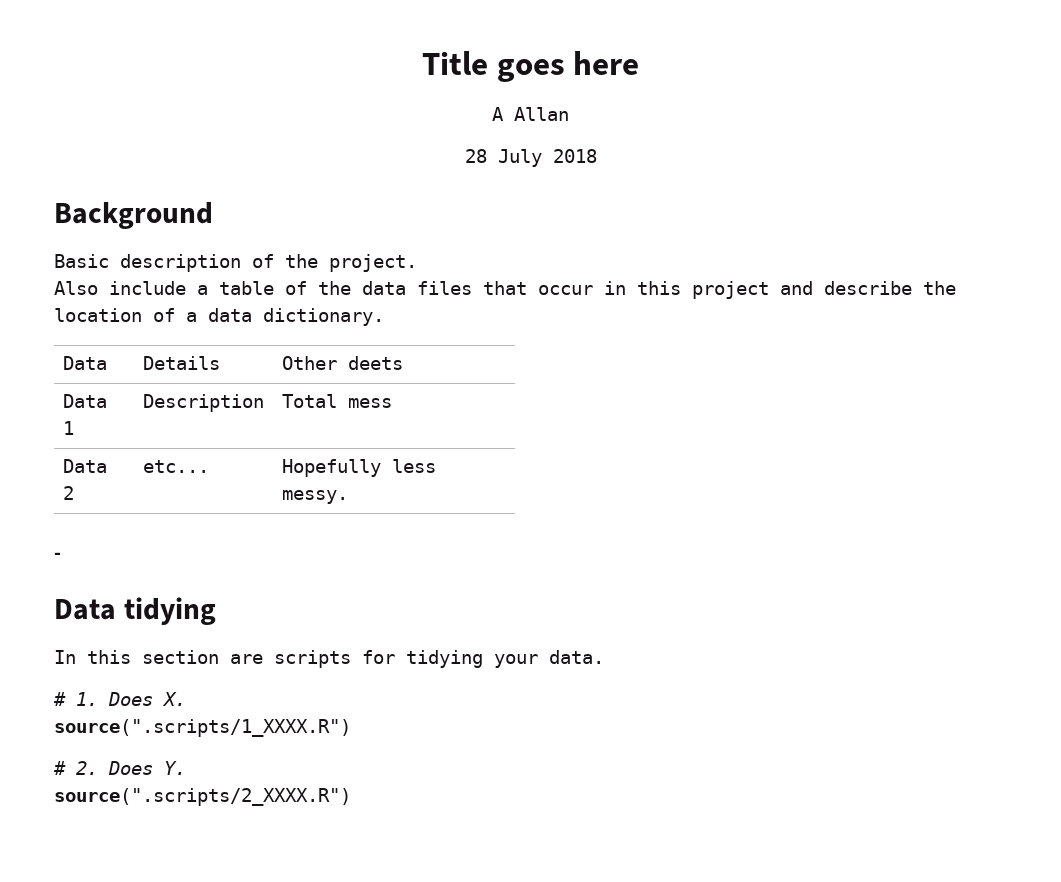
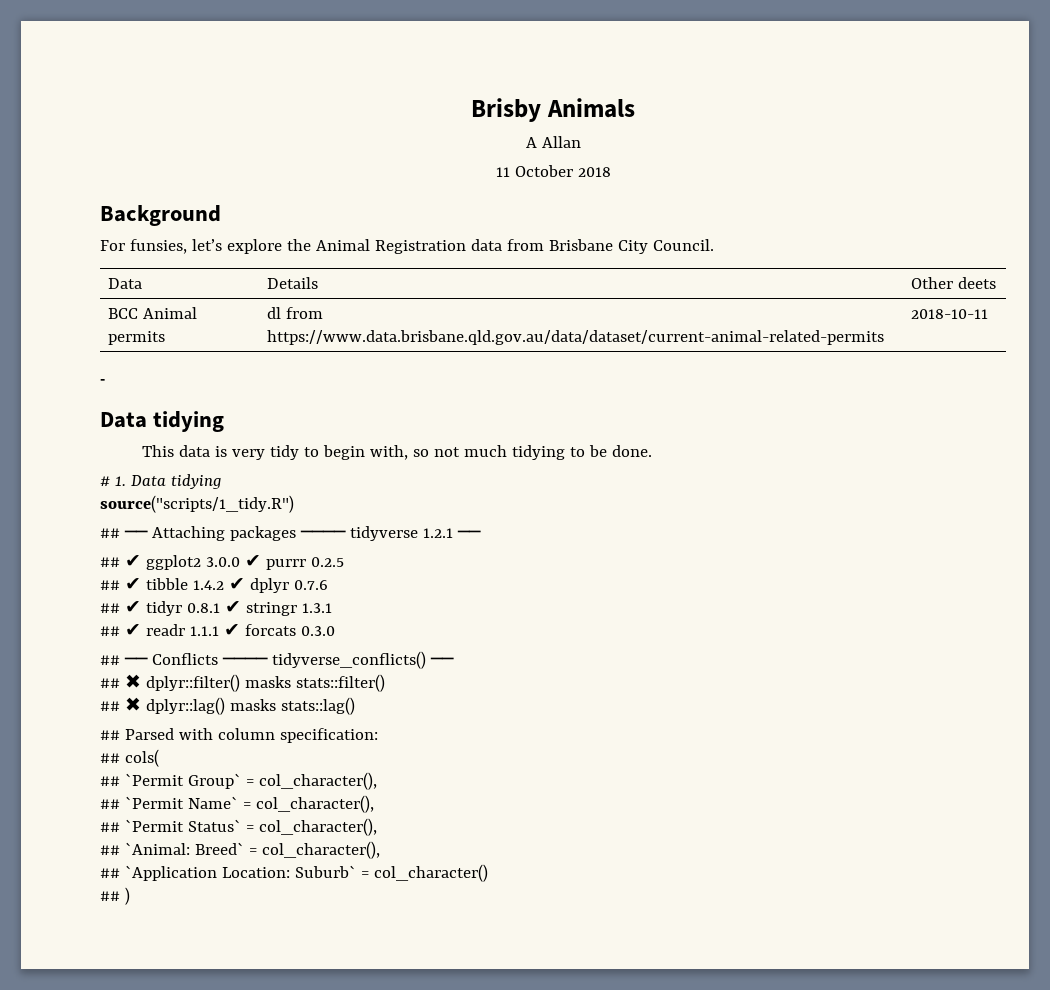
- Title goes here
+ Brisby Animals
- 28 July 2018
+ 11 October 2018
- Basic description of the project.
- Also include a table of the data files that occur in this project and describe the location of a data dictionary.
+ For funsies, let’s explore the Animal Registration data from Brisbane City Council.
  Data | Details | Other deets
- Data 1 | Description | Total mess
- Data 2 | etc... | Hopefully less messy.
+ BCC Animal permits | dl from https://www.data.brisbane.qld.gov.au/data/dataset/current-animal-related-permits | 2018-10-11
  -
  Data tidying
- In this section are scripts for tidying your data.
- # 1. Does X.
- source(".scripts/1_XXXX.R")
- # 2. Does Y.
- source(".scripts/2_XXXX.R")
+ This data is very tidy to begin with, so not much tidying to be done.
+ # 1. Data tidying
+ source("scripts/1_tidy.R")
+ ## ── Attaching packages ──── tidyverse 1.2.1 ──
+ ## ✔ ggplot2 3.0.0 ✔ purrr 0.2.5
+ ## ✔ tibble 1.4.2 ✔ dplyr 0.7.6
+ ## ✔ tidyr 0.8.1 ✔ stringr 1.3.1
+ ## ✔ readr 1.1.1 ✔ forcats 0.3.0
+ ## ── Conflicts ──── tidyverse_conflicts() ──
+ ## ✖ dplyr::filter() masks stats::filter()
+ ## ✖ dplyr::lag() masks stats::lag()
+ ## Parsed with column specification:
+ ## cols(
+ ## `Permit Group` = col_character(),
+ ## `Permit Name` = col_character(),
+ ## `Permit Status` = col_character(),
+ ## `Animal: Breed` = col_character(),
+ ## `Application Location: Suburb` = col_character()
+ ## )

